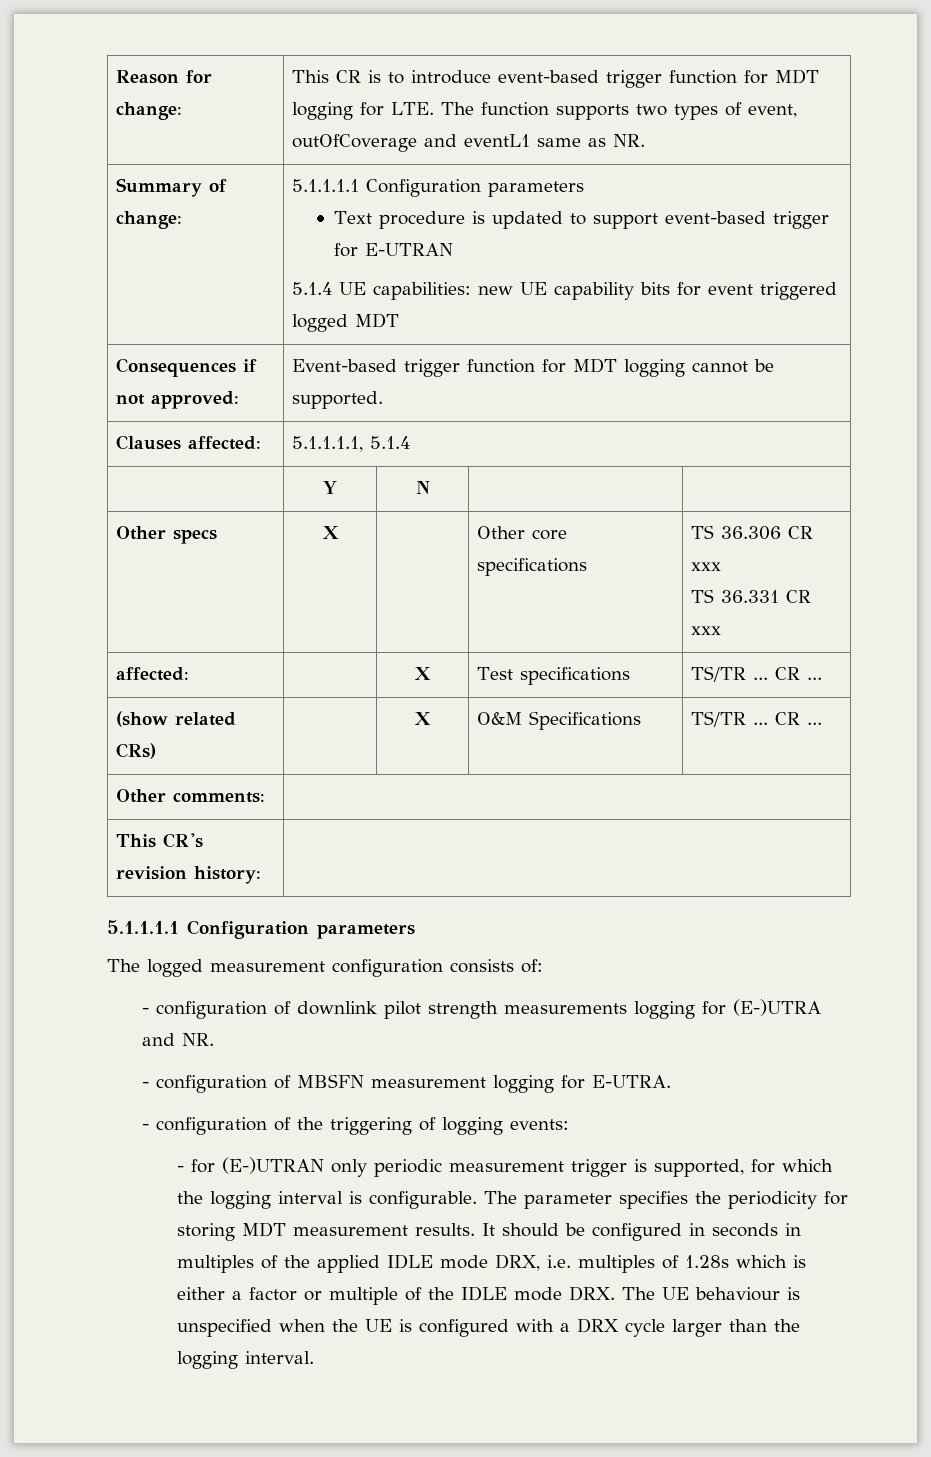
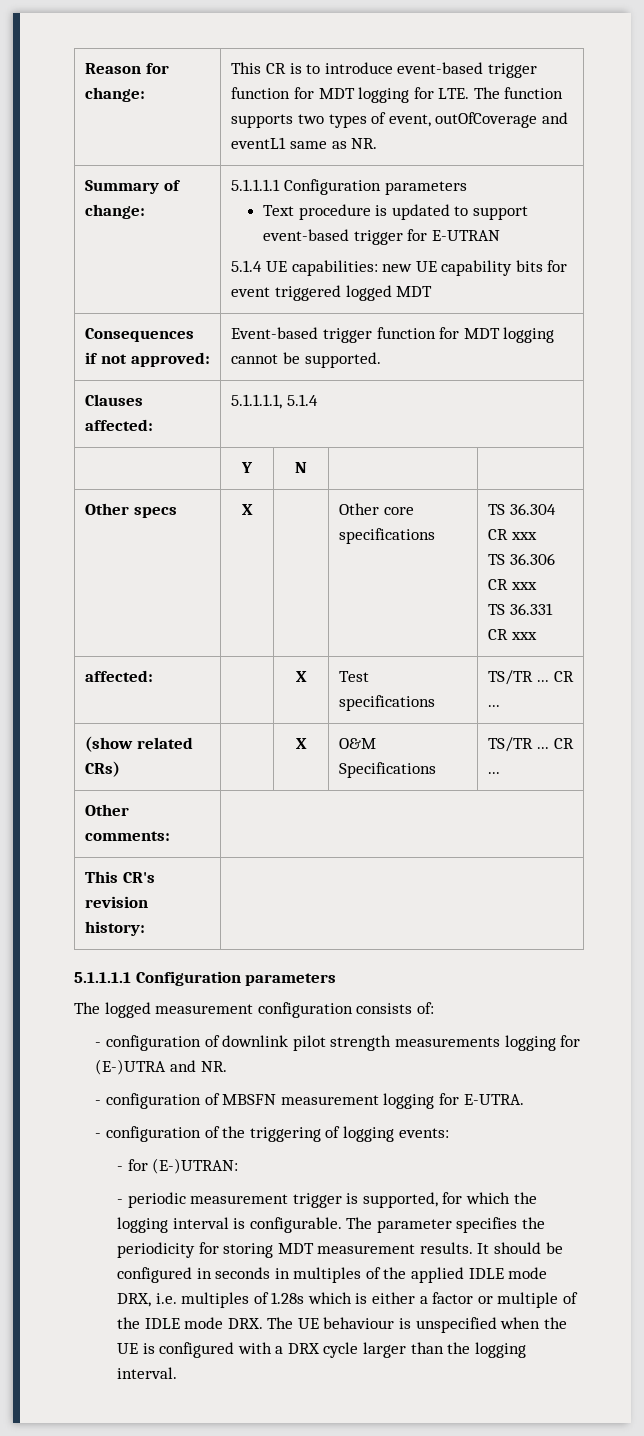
- Other specs | X | | Other core specifications | TS 36.306 CR xxx
+ Other specs | X | | Other core specifications | TS 36.304 CR xxx
+ TS 36.306 CR xxx
- - for (E-)UTRAN only periodic measurement trigger is supported, for which the logging interval is configurable.
+ - for (E-)UTRAN:
+ - periodic measurement trigger is supported, for which the logging interval is configurable.

